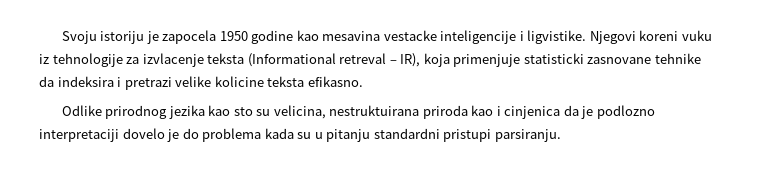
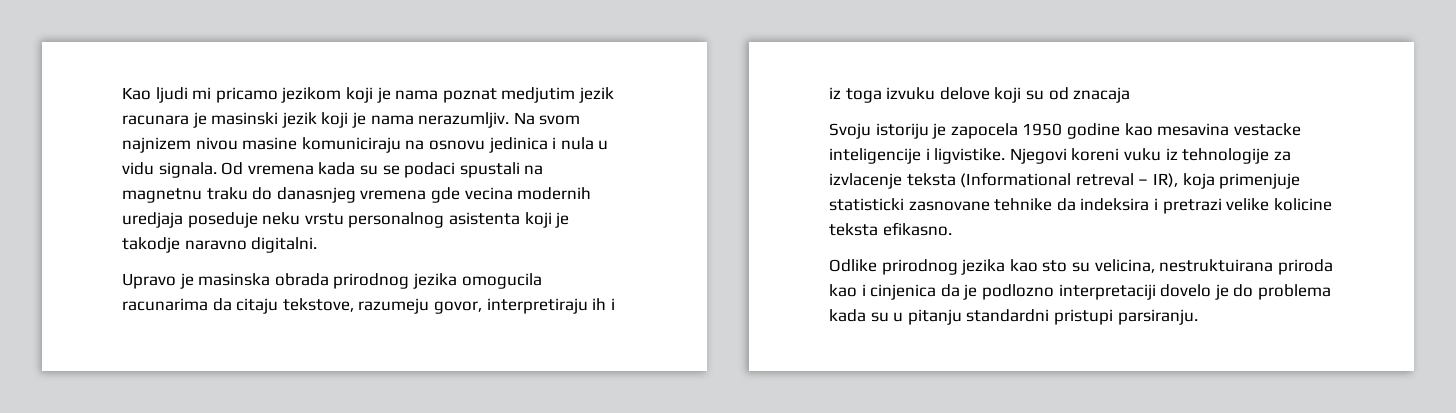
+ Kao ljudi mi pricamo jezikom koji je nama poznat medjutim jezik racunara je masinski jezik koji je nama nerazumljiv. Na svom najnizem nivou masine komuniciraju na osnovu jedinica i nula u vidu signala. Od vremena kada su se podaci spustali na magnetnu traku do danasnjeg vremena gde vecina modernih uredjaja poseduje neku vrstu personalnog asistenta koji je takodje naravno digitalni.
+ Upravo je masinska obrada prirodnog jezika omogucila racunarima da citaju tekstove, razumeju govor, interpretiraju ih i iz toga izvuku delove koji su od znacaja

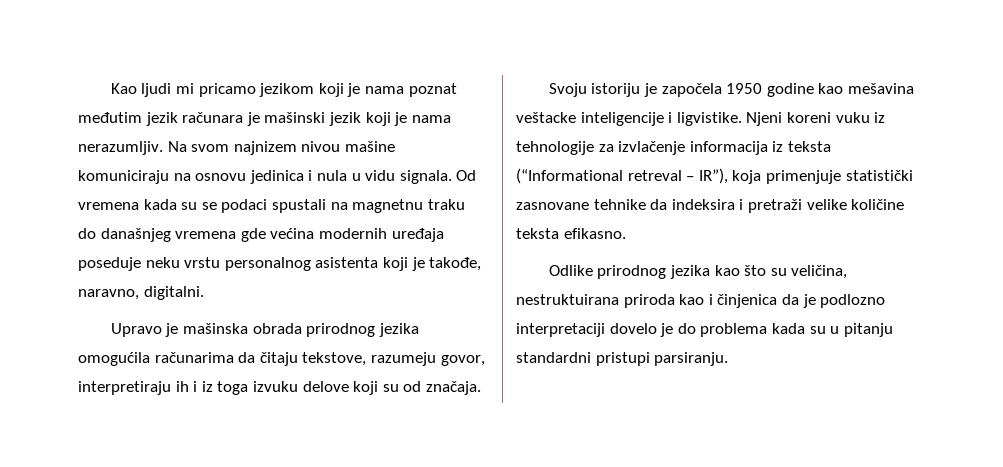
- Kao ljudi mi pricamo jezikom koji je nama poznat medjutim jezik racunara je masinski jezik koji je nama nerazumljiv.
+ Kao ljudi mi pricamo jezikom koji je nama poznat međutim jezik računara je mašinski jezik koji je nama nerazumljiv.
- Na svom najnizem nivou masine komuniciraju na osnovu jedinica i nula u vidu signala.
+ Na svom najnizem nivou mašine komuniciraju na osnovu jedinica i nula u vidu signala.
- Od vremena kada su se podaci spustali na magnetnu traku do danasnjeg vremena gde vecina modernih uredjaja poseduje neku vrstu personalnog asistenta koji je takodje naravno digitalni.
+ Od vremena kada su se podaci spustali na magnetnu traku do današnjeg vremena gde većina modernih uređaja poseduje neku vrstu personalnog asistenta koji je takođe, naravno, digitalni.
- Upravo je masinska obrada prirodnog jezika omogucila racunarima da citaju tekstove, razumeju govor, interpretiraju ih i iz toga izvuku delove koji su od znacaja
+ Upravo je mašinska obrada prirodnog jezika omogućila računarima da čitaju tekstove, razumeju govor, interpretiraju ih i iz toga izvuku delove koji su od značaja.
- Svoju istoriju je zapocela 1950 godine kao mesavina vestacke inteligencije i ligvistike.
+ Svoju istoriju je započela 1950 godine kao mešavina veštacke inteligencije i ligvistike.
- Njegovi koreni vuku iz tehnologije za izvlacenje teksta (Informational retreval – IR), koja primenjuje statisticki zasnovane tehnike da indeksira i pretrazi velike kolicine teksta efikasno.
+ Njeni koreni vuku iz tehnologije za izvlačenje informacija iz teksta (“Informational retreval – IR”), koja primenjuje statistički zasnovane tehnike da indeksira i pretraži velike količine teksta efikasno.
- Odlike prirodnog jezika kao sto su velicina, nestruktuirana priroda kao i cinjenica da je podlozno interpretaciji dovelo je do problema kada su u pitanju standardni pristupi parsiranju.
+ Odlike prirodnog jezika kao što su veličina, nestruktuirana priroda kao i činjenica da je podlozno interpretaciji dovelo je do problema kada su u pitanju standardni pristupi parsiranju.

